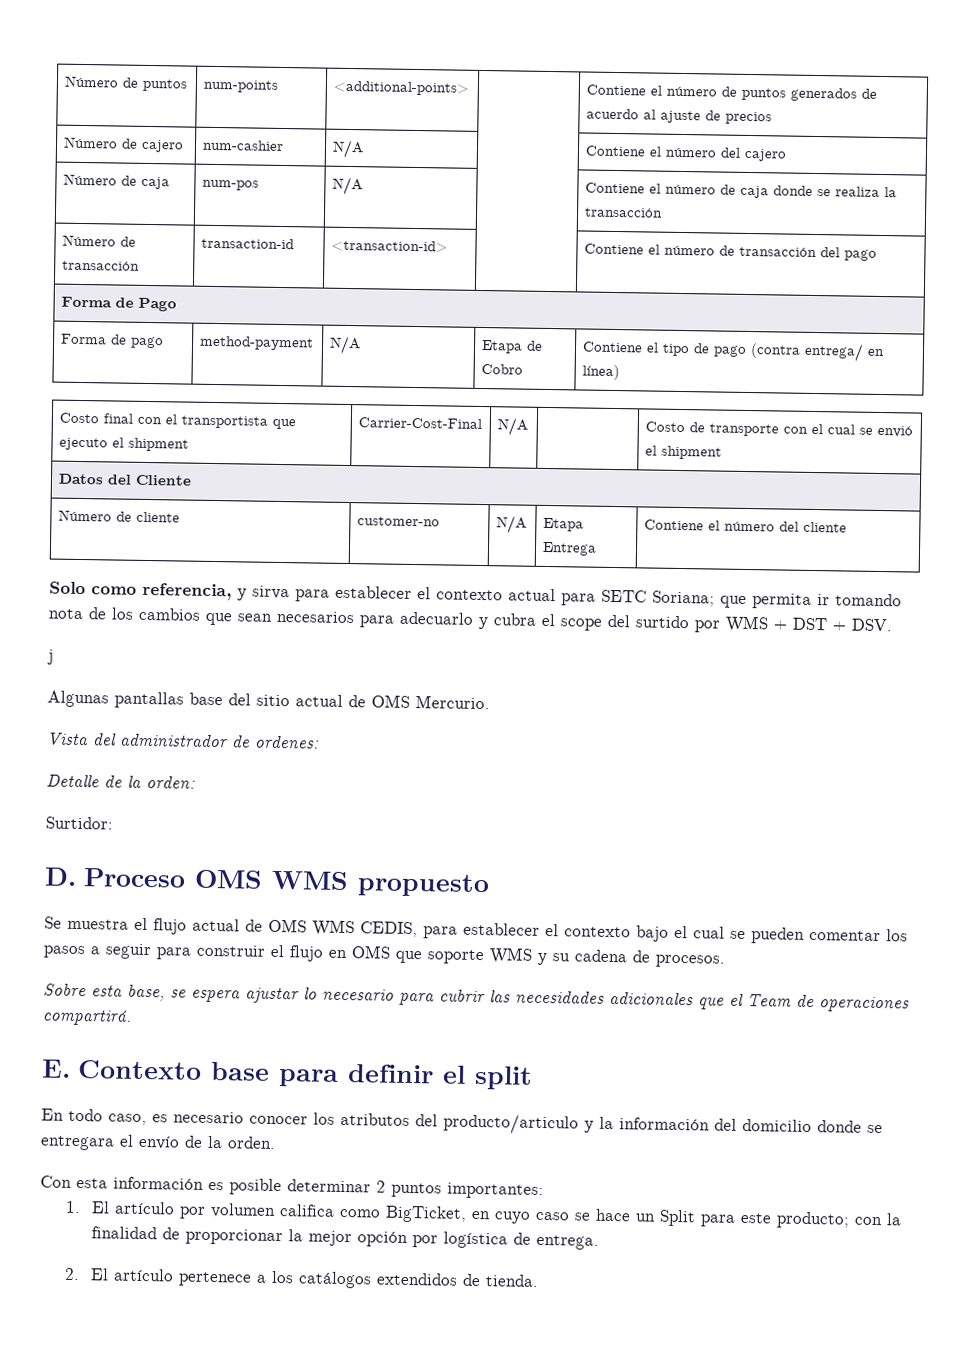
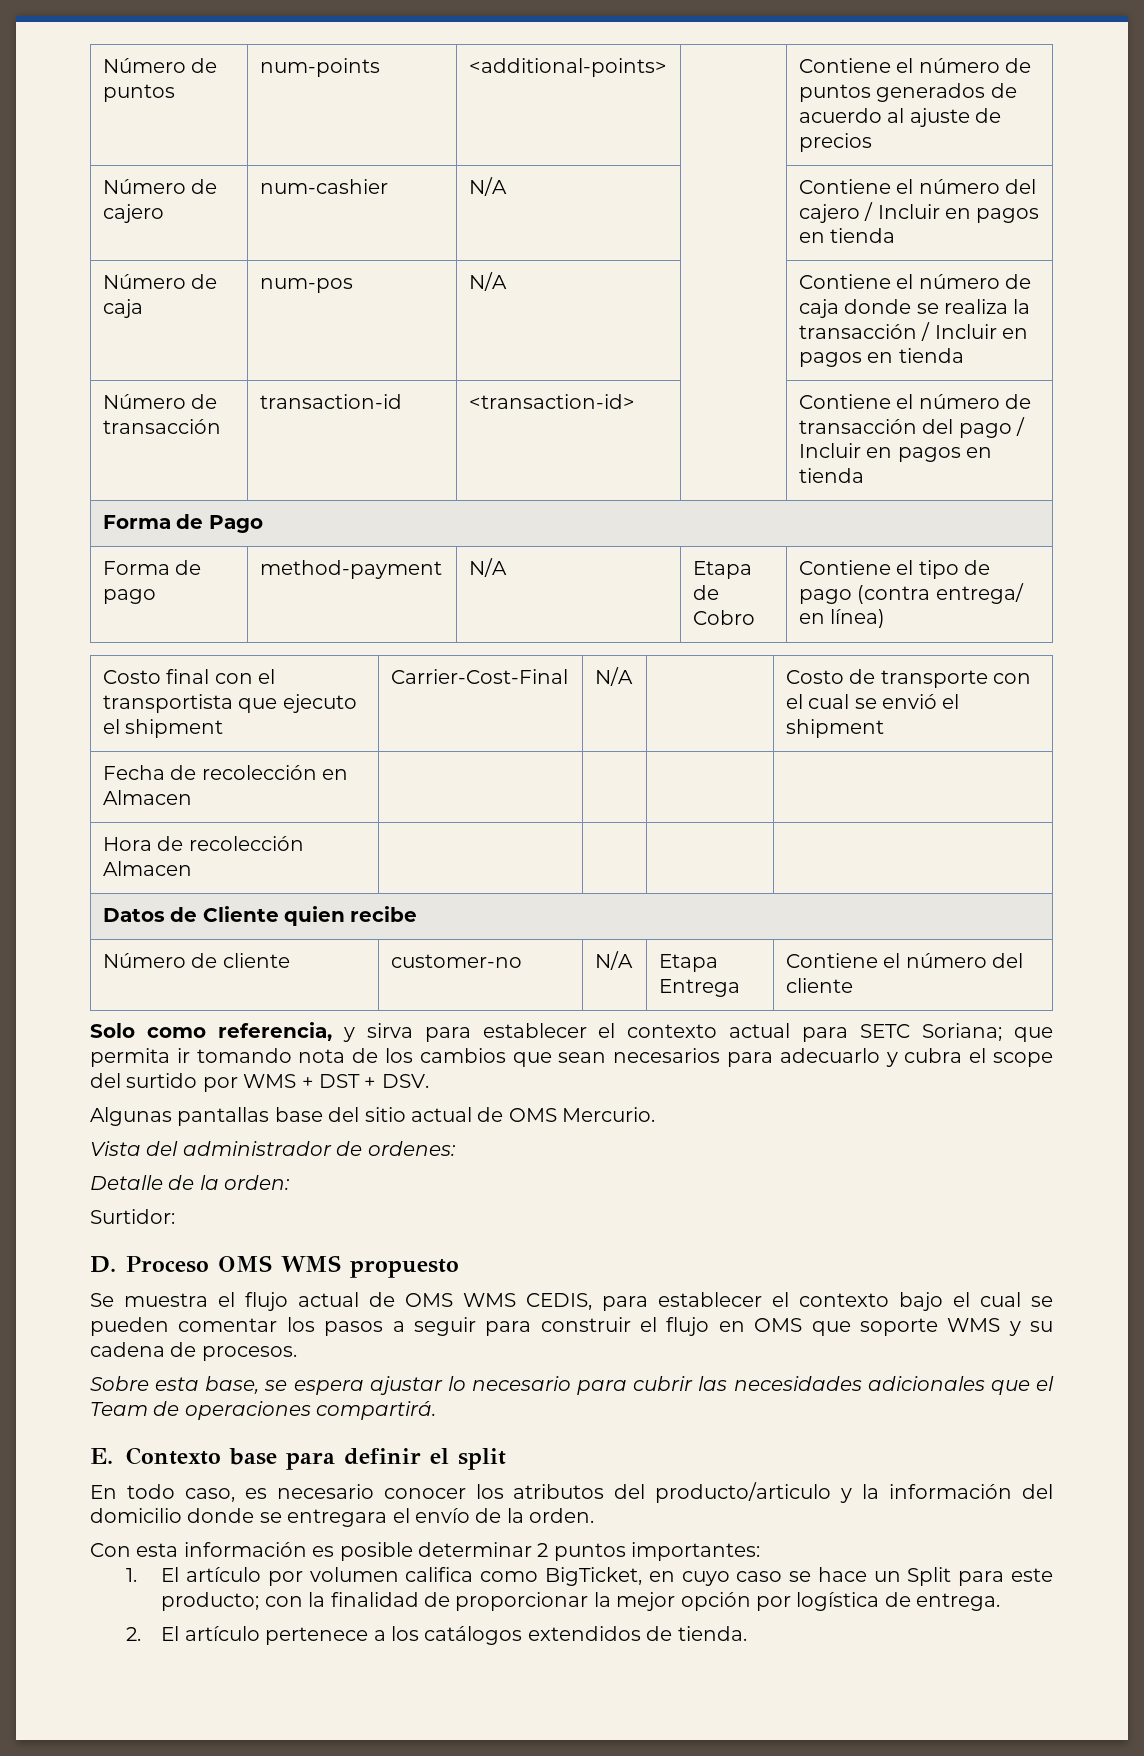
- Número de cajero | num-cashier | N/A | | Contiene el número del cajero
+ Número de cajero | num-cashier | N/A | | Contiene el número del cajero / Incluir en pagos en tienda
- Número de caja | num-pos | N/A | | Contiene el número de caja donde se realiza la transacción
+ Número de caja | num-pos | N/A | | Contiene el número de caja donde se realiza la transacción / Incluir en pagos en tienda
- Número de transacción | transaction-id | <transaction-id> | | Contiene el número de transacción del pago
+ Número de transacción | transaction-id | <transaction-id> | | Contiene el número de transacción del pago / Incluir en pagos en tienda
+ Fecha de recolección en Almacen | | | |
+ Hora de recolección Almacen | | | |
- Datos del Cliente
+ Datos de Cliente quien recibe
- j

